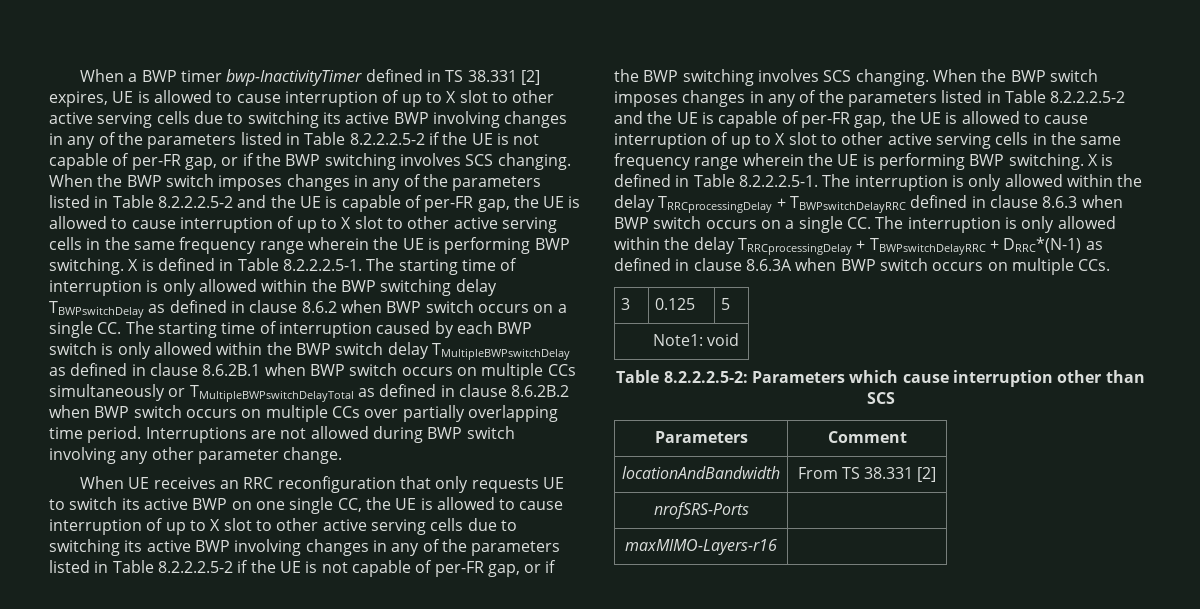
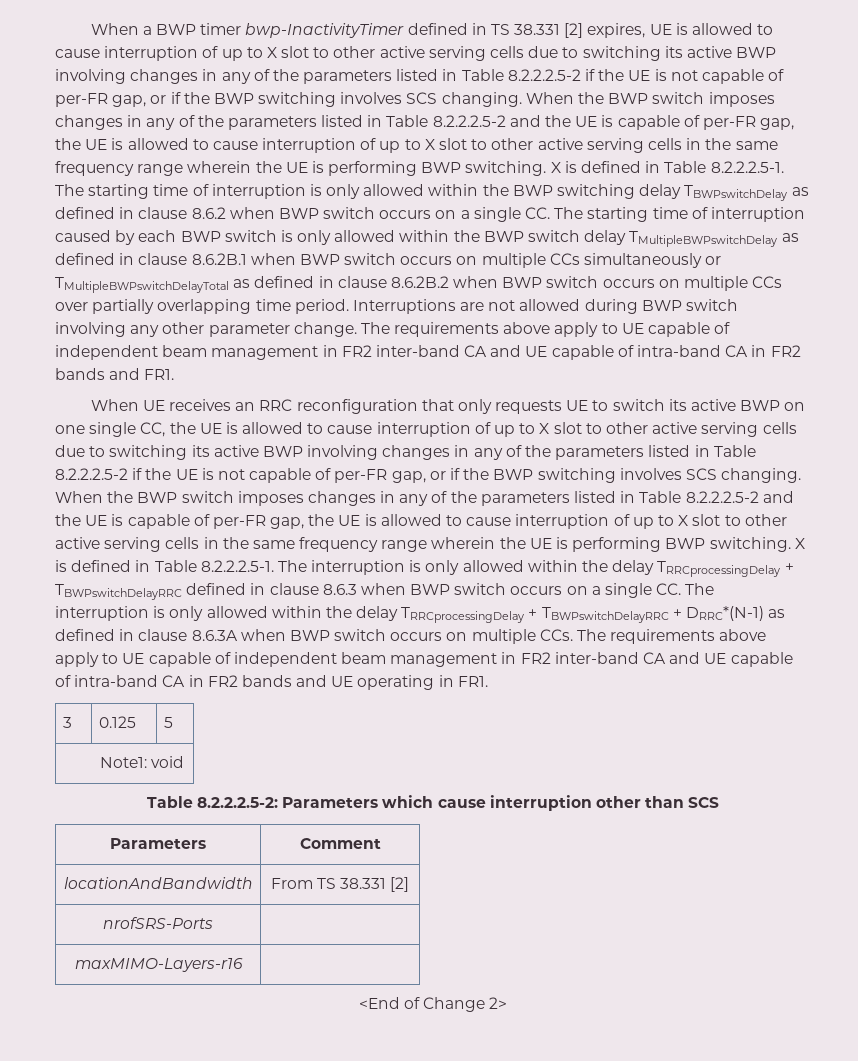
+ The requirements above apply to UE capable of independent beam management in FR2 inter-band CA and UE capable of intra-band CA in FR2 bands and FR1.
- X is defined in Table 8.2.2.2.5-1. The interruption is only allowed within the delay TRRCprocessingDelay + TBWPswitchDelayRRC defined in clause 8.6.3 when BWP switch occurs on a single CC. The interruption is only allowed within the delay TRRCprocessingDelay + TBWPswitchDelayRRC + DRRC*(N-1) as defined in clause 8.6.3A when BWP switch occurs on multiple CCs.
+ X is defined in Table 8.2.2.2.5-1. The interruption is only allowed within the delay TRRCprocessingDelay + TBWPswitchDelayRRC defined in clause 8.6.3 when BWP switch occurs on a single CC. The interruption is only allowed within the delay TRRCprocessingDelay + TBWPswitchDelayRRC + DRRC*(N-1) as defined in clause 8.6.3A when BWP switch occurs on multiple CCs. The requirements above apply to UE capable of independent beam management in FR2 inter-band CA and UE capable of intra-band CA in FR2 bands and UE operating in FR1.
+ <End of Change 2>

